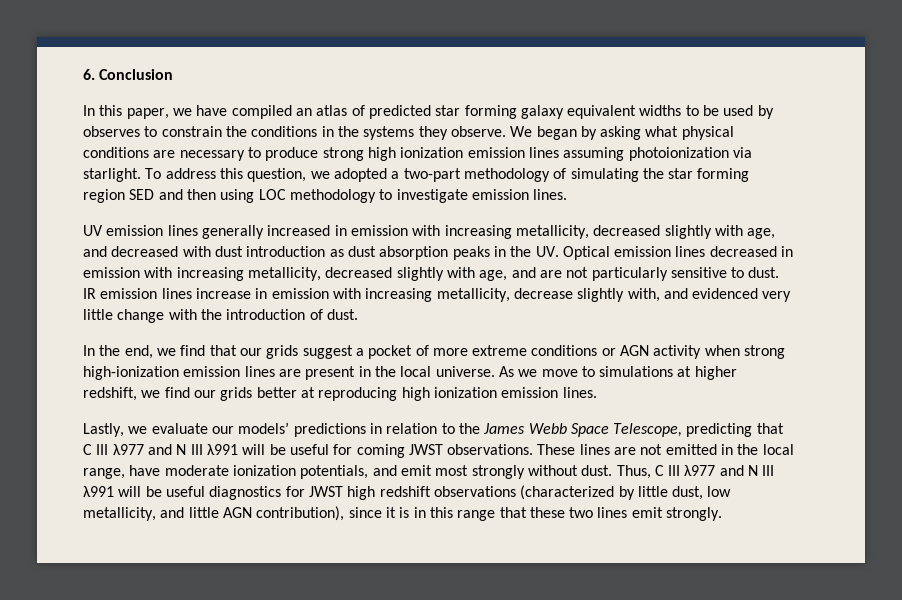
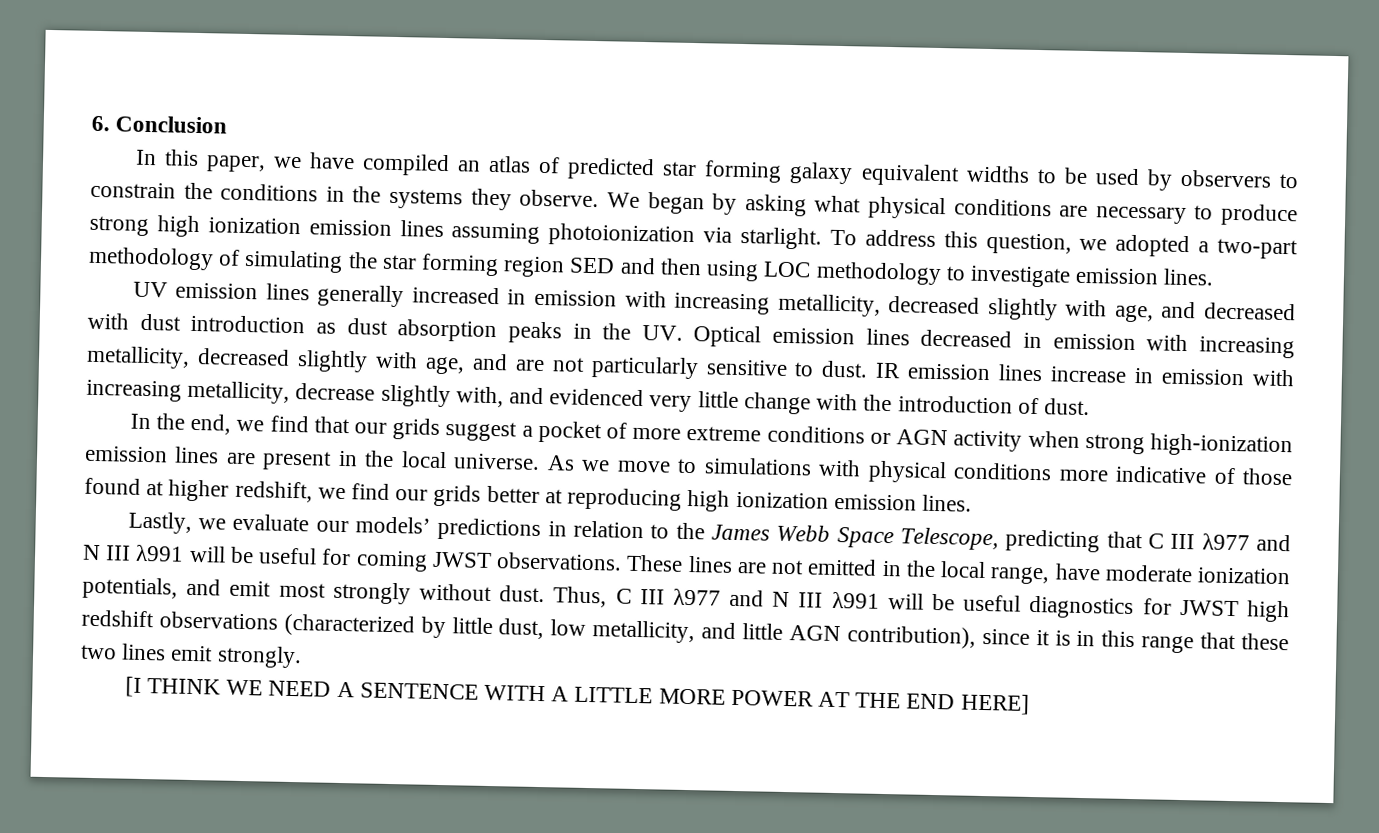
- In this paper, we have compiled an atlas of predicted star forming galaxy equivalent widths to be used by observes to constrain the conditions in the systems they observe.
+ In this paper, we have compiled an atlas of predicted star forming galaxy equivalent widths to be used by observers to constrain the conditions in the systems they observe.
- As we move to simulations at higher redshift, we find our grids better at reproducing high ionization emission lines.
+ As we move to simulations with physical conditions more indicative of those found at higher redshift, we find our grids better at reproducing high ionization emission lines.
+ [I THINK WE NEED A SENTENCE WITH A LITTLE MORE POWER AT THE END HERE]

